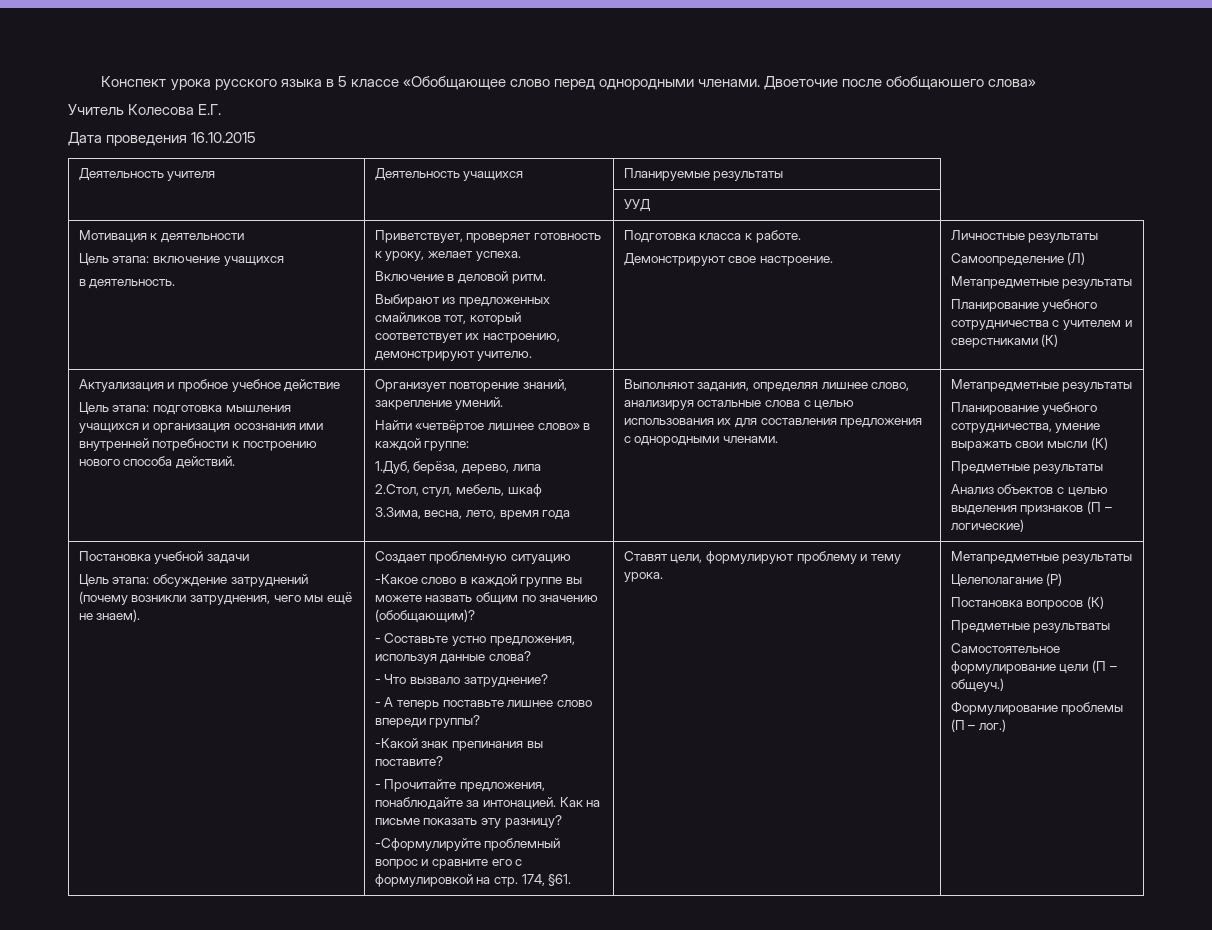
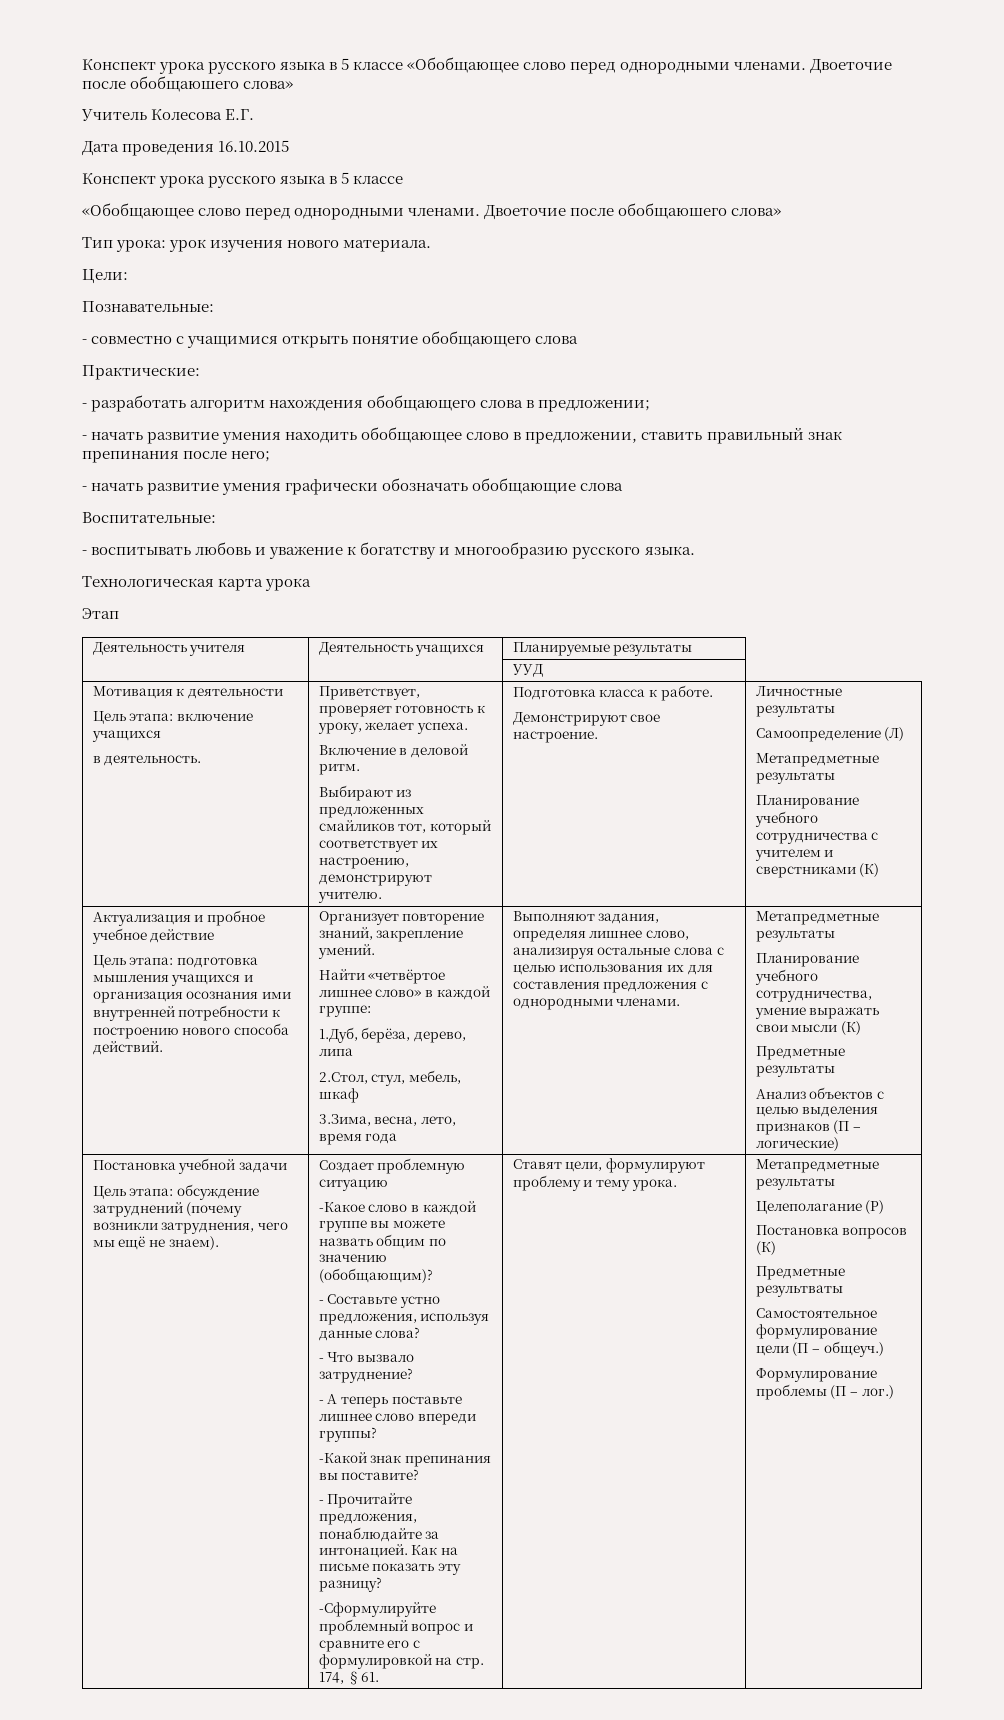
  Дата проведения 16.10.2015
+ Конспект урока русского языка в 5 классе
+ «Обобщающее слово перед однородными членами. Двоеточие после обобщаюшего слова»
+ Тип урока: урок изучения нового материала.
+ Цели:
+ Познавательные:
+ - совместно с учащимися открыть понятие обобщающего слова
+ Практические:
+ - разработать алгоритм нахождения обобщающего слова в предложении;
+ - начать развитие умения находить обобщающее слово в предложении, ставить правильный знак препинания после него;
+ - начать развитие умения графически обозначать обобщающие слова
+ Воспитательные:
+ - воспитывать любовь и уважение к богатству и многообразию русского языка.
+ Технологическая карта урока
+ Этап

